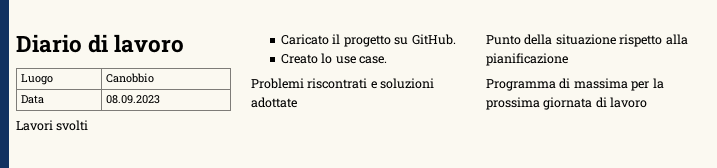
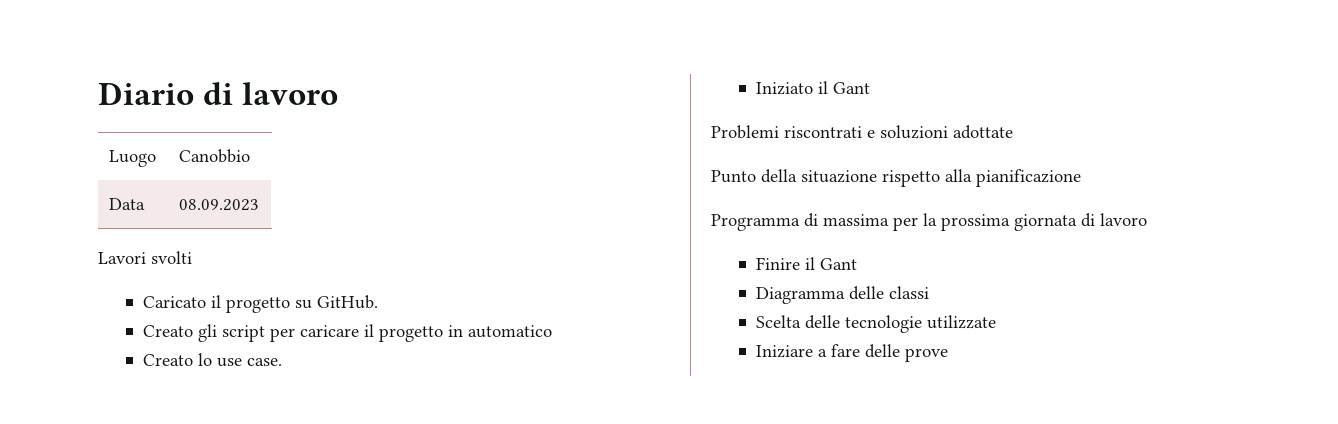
+ Creato gli script per caricare il progetto in automatico
+ Iniziato il Gant
+ Finire il Gant
+ Diagramma delle classi
+ Scelta delle tecnologie utilizzate
+ Iniziare a fare delle prove

